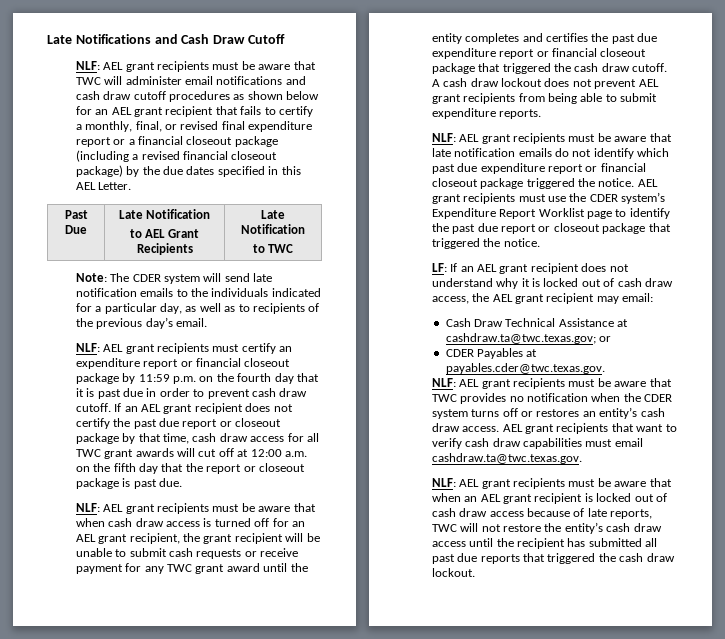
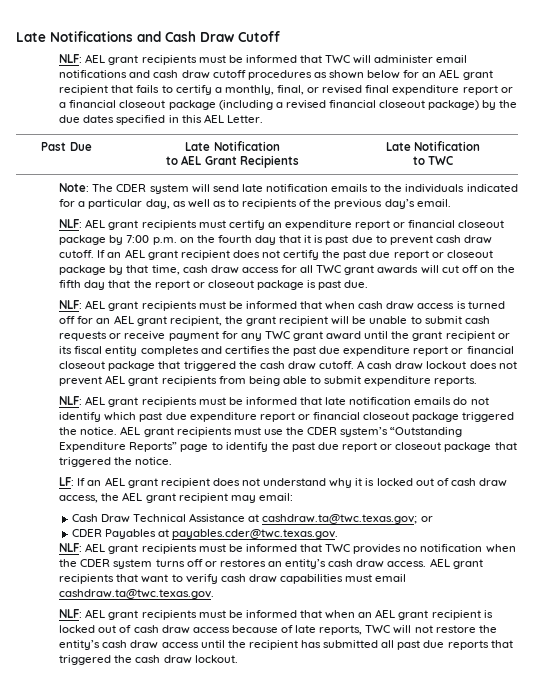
- NLF: AEL grant recipients must be aware that TWC will administer email notifications and cash draw cutoff procedures as shown below for an AEL grant recipient that fails to certify a monthly, final, or revised final expenditure report or a financial closeout package (including a revised financial closeout package) by the due dates specified in this AEL Letter.
+ NLF: AEL grant recipients must be informed that TWC will administer email notifications and cash draw cutoff procedures as shown below for an AEL grant recipient that fails to certify a monthly, final, or revised final expenditure report or a financial closeout package (including a revised financial closeout package) by the due dates specified in this AEL Letter.
- NLF: AEL grant recipients must certify an expenditure report or financial closeout package by 11:59 p.m. on the fourth day that it is past due in order to prevent cash draw cutoff.
+ NLF: AEL grant recipients must certify an expenditure report or financial closeout package by 7:00 p.m. on the fourth day that it is past due to prevent cash draw cutoff.
- If an AEL grant recipient does not certify the past due report or closeout package by that time, cash draw access for all TWC grant awards will cut off at 12:00 a.m. on the fifth day that the report or closeout package is past due.
+ If an AEL grant recipient does not certify the past due report or closeout package by that time, cash draw access for all TWC grant awards will cut off on the fifth day that the report or closeout package is past due.
- NLF: AEL grant recipients must be aware that when cash draw access is turned off for an AEL grant recipient, the grant recipient will be unable to submit cash requests or receive payment for any TWC grant award until the entity completes and certifies the past due expenditure report or financial closeout package that triggered the cash draw cutoff.
+ NLF: AEL grant recipients must be informed that when cash draw access is turned off for an AEL grant recipient, the grant recipient will be unable to submit cash requests or receive payment for any TWC grant award until the grant recipient or its fiscal entity completes and certifies the past due expenditure report or financial closeout package that triggered the cash draw cutoff.
- NLF: AEL grant recipients must be aware that late notification emails do not identify which past due expenditure report or financial closeout package triggered the notice.
+ NLF: AEL grant recipients must be informed that late notification emails do not identify which past due expenditure report or financial closeout package triggered the notice.
- AEL grant recipients must use the CDER system’s Expenditure Report Worklist page to identify the past due report or closeout package that triggered the notice.
+ AEL grant recipients must use the CDER system’s “Outstanding Expenditure Reports” page to identify the past due report or closeout package that triggered the notice.
- NLF: AEL grant recipients must be aware that TWC provides no notification when the CDER system turns off or restores an entity’s cash draw access.
+ NLF: AEL grant recipients must be informed that TWC provides no notification when the CDER system turns off or restores an entity’s cash draw access.
- NLF: AEL grant recipients must be aware that when an AEL grant recipient is locked out of cash draw access because of late reports, TWC will not restore the entity’s cash draw access until the recipient has submitted all past due reports that triggered the cash draw lockout.
+ NLF: AEL grant recipients must be informed that when an AEL grant recipient is locked out of cash draw access because of late reports, TWC will not restore the entity’s cash draw access until the recipient has submitted all past due reports that triggered the cash draw lockout.

